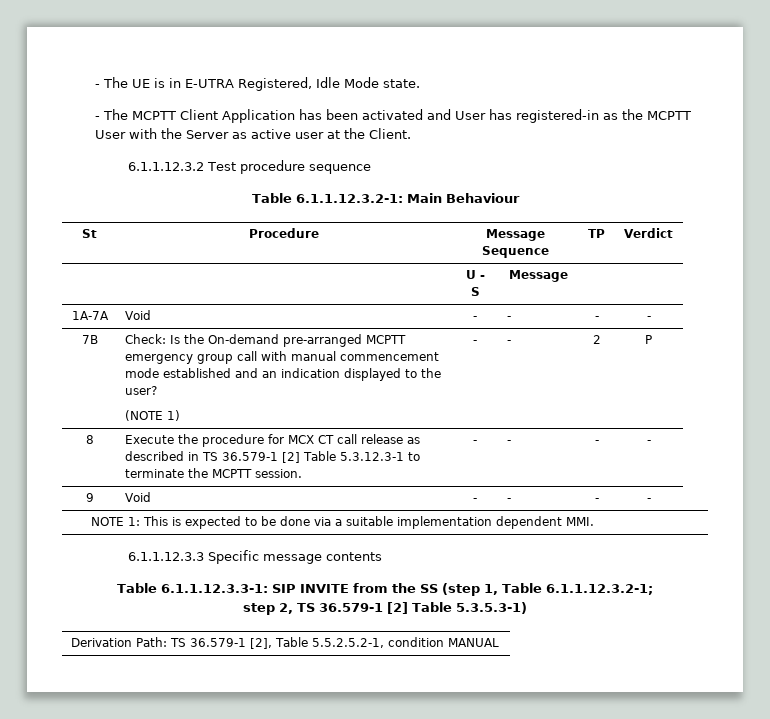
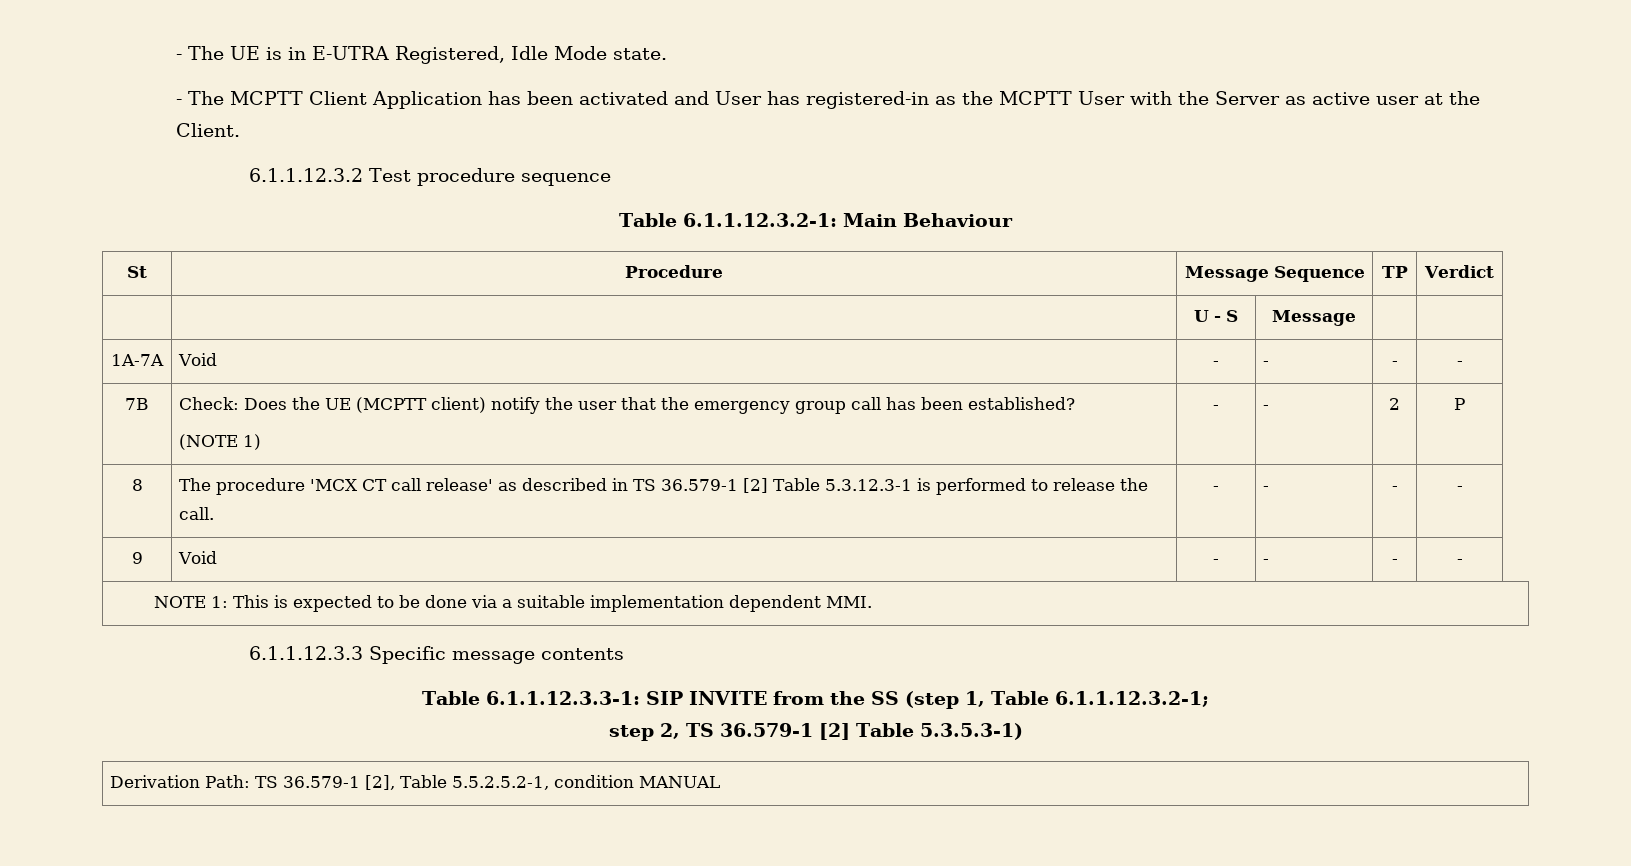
- 7B | Check: Is the On-demand pre-arranged MCPTT emergency group call with manual commencement mode established and an indication displayed to the user?
+ 7B | Check: Does the UE (MCPTT client) notify the user that the emergency group call has been established?
- 8 | Execute the procedure for MCX CT call release as described in TS 36.579-1 [2] Table 5.3.12.3-1 to terminate the MCPTT session. | - | - | - | -
+ 8 | The procedure 'MCX CT call release' as described in TS 36.579-1 [2] Table 5.3.12.3-1 is performed to release the call. | - | - | - | -

